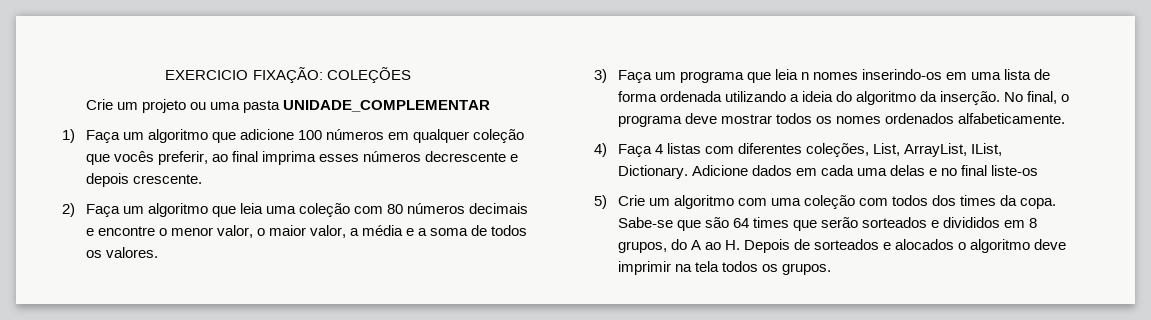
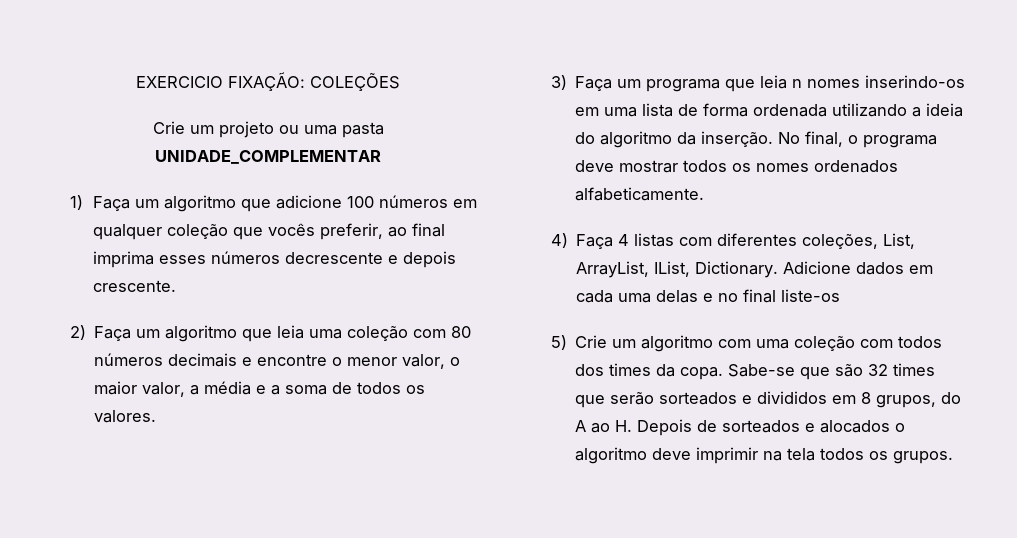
- Sabe-se que são 64 times que serão sorteados e divididos em 8 grupos, do A ao H. Depois de sorteados e alocados o algoritmo deve imprimir na tela todos os grupos.
+ Sabe-se que são 32 times que serão sorteados e divididos em 8 grupos, do A ao H. Depois de sorteados e alocados o algoritmo deve imprimir na tela todos os grupos.

